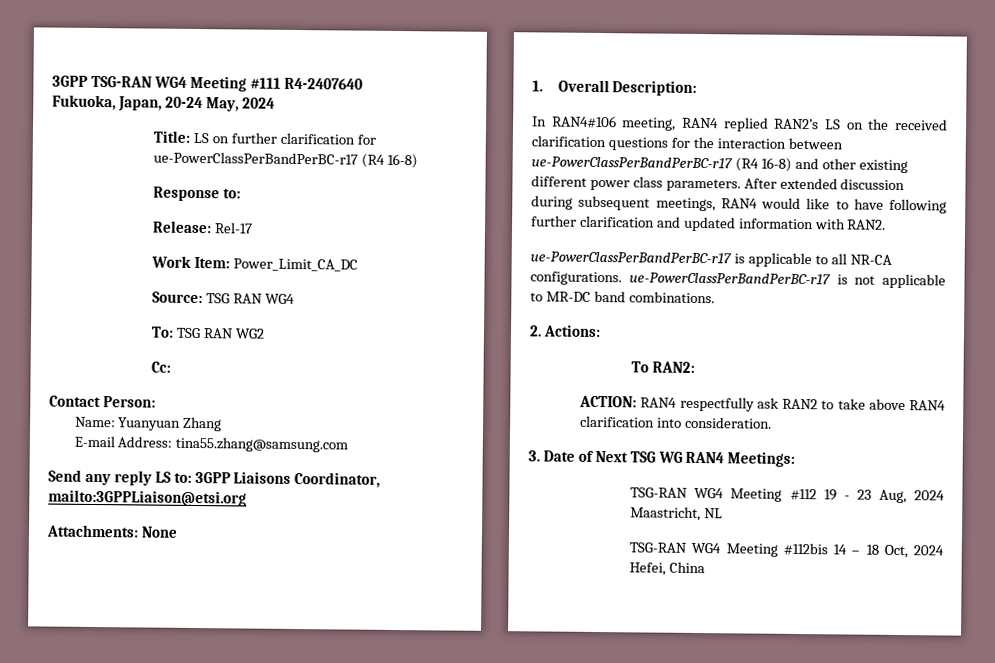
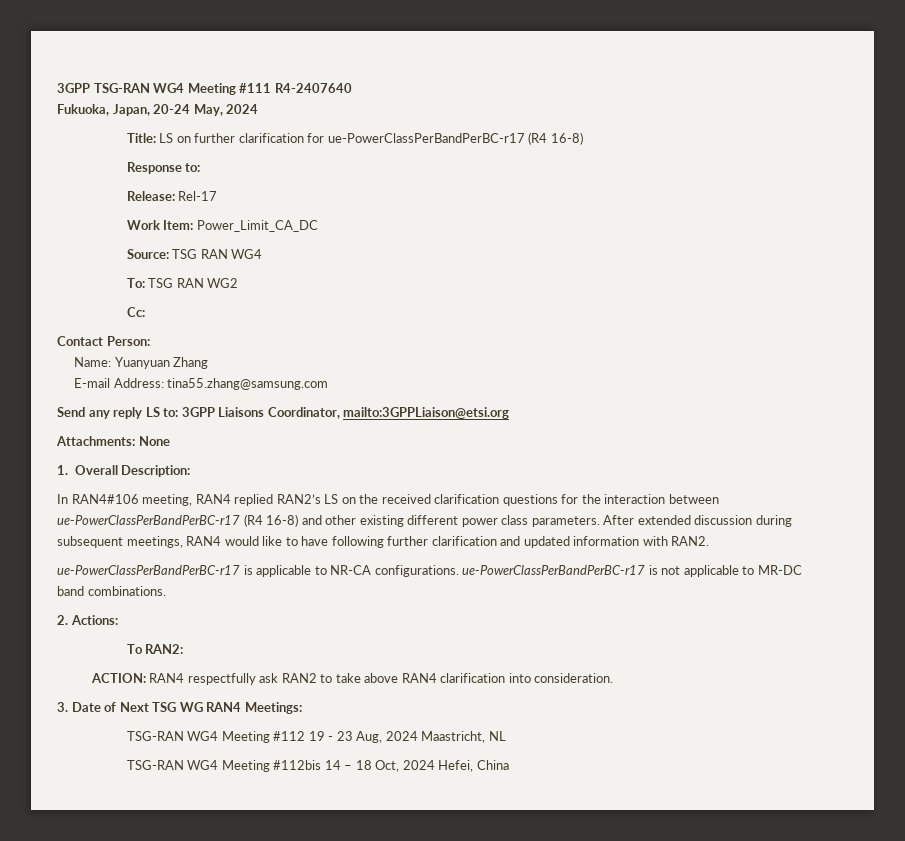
- ue-PowerClassPerBandPerBC-r17 is applicable to all NR-CA configurations. ue-PowerClassPerBandPerBC-r17 is not applicable to MR-DC band combinations.
+ ue-PowerClassPerBandPerBC-r17 is applicable to NR-CA configurations. ue-PowerClassPerBandPerBC-r17 is not applicable to MR-DC band combinations.

